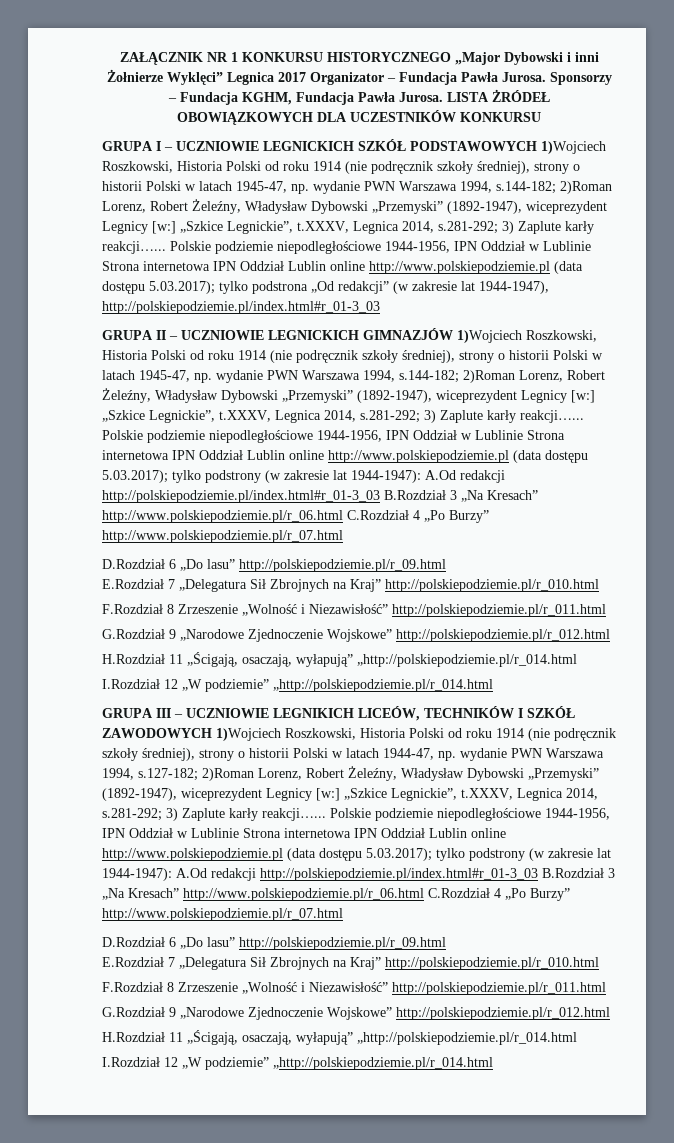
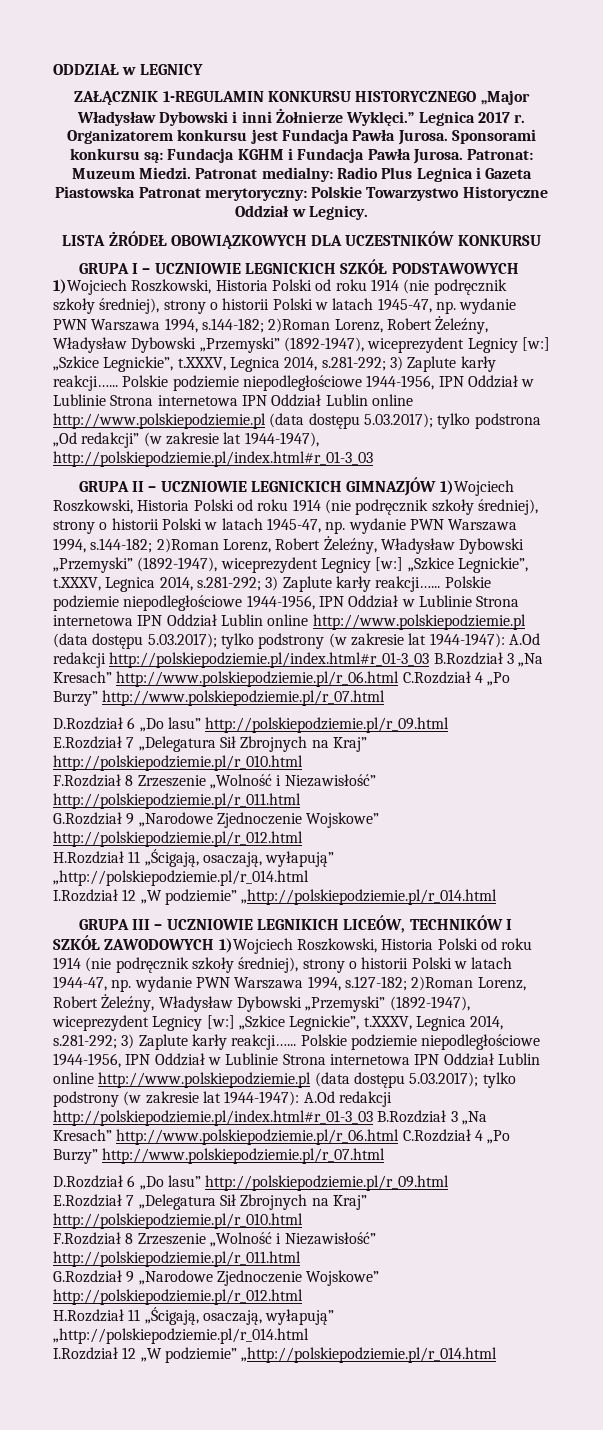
- ZAŁĄCZNIK NR 1 KONKURSU HISTORYCZNEGO „Major Dybowski i inni Żołnierze Wyklęci” Legnica 2017 Organizator – Fundacja Pawła Jurosa. Sponsorzy – Fundacja KGHM, Fundacja Pawła Jurosa. LISTA ŻRÓDEŁ OBOWIĄZKOWYCH DLA UCZESTNIKÓW KONKURSU
+ ODDZIAŁ w LEGNICY
+ ZAŁĄCZNIK 1-REGULAMIN KONKURSU HISTORYCZNEGO „Major Władysław Dybowski i inni Żołnierze Wyklęci.” Legnica 2017 r. Organizatorem konkursu jest Fundacja Pawła Jurosa. Sponsorami konkursu są: Fundacja KGHM i Fundacja Pawła Jurosa. Patronat: Muzeum Miedzi. Patronat medialny: Radio Plus Legnica i Gazeta Piastowska Patronat merytoryczny: Polskie Towarzystwo Historyczne Oddział w Legnicy.
+ LISTA ŻRÓDEŁ OBOWIĄZKOWYCH DLA UCZESTNIKÓW KONKURSU

